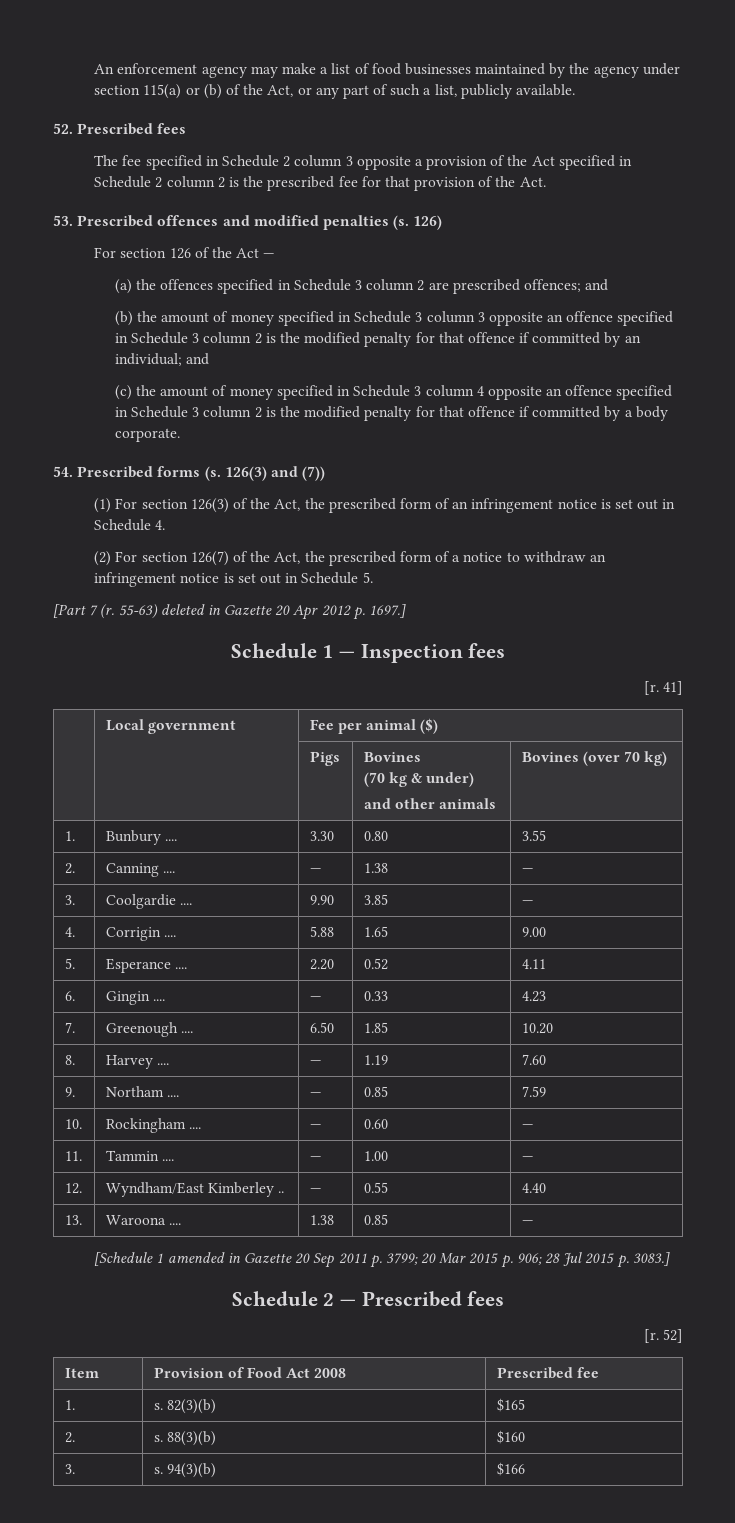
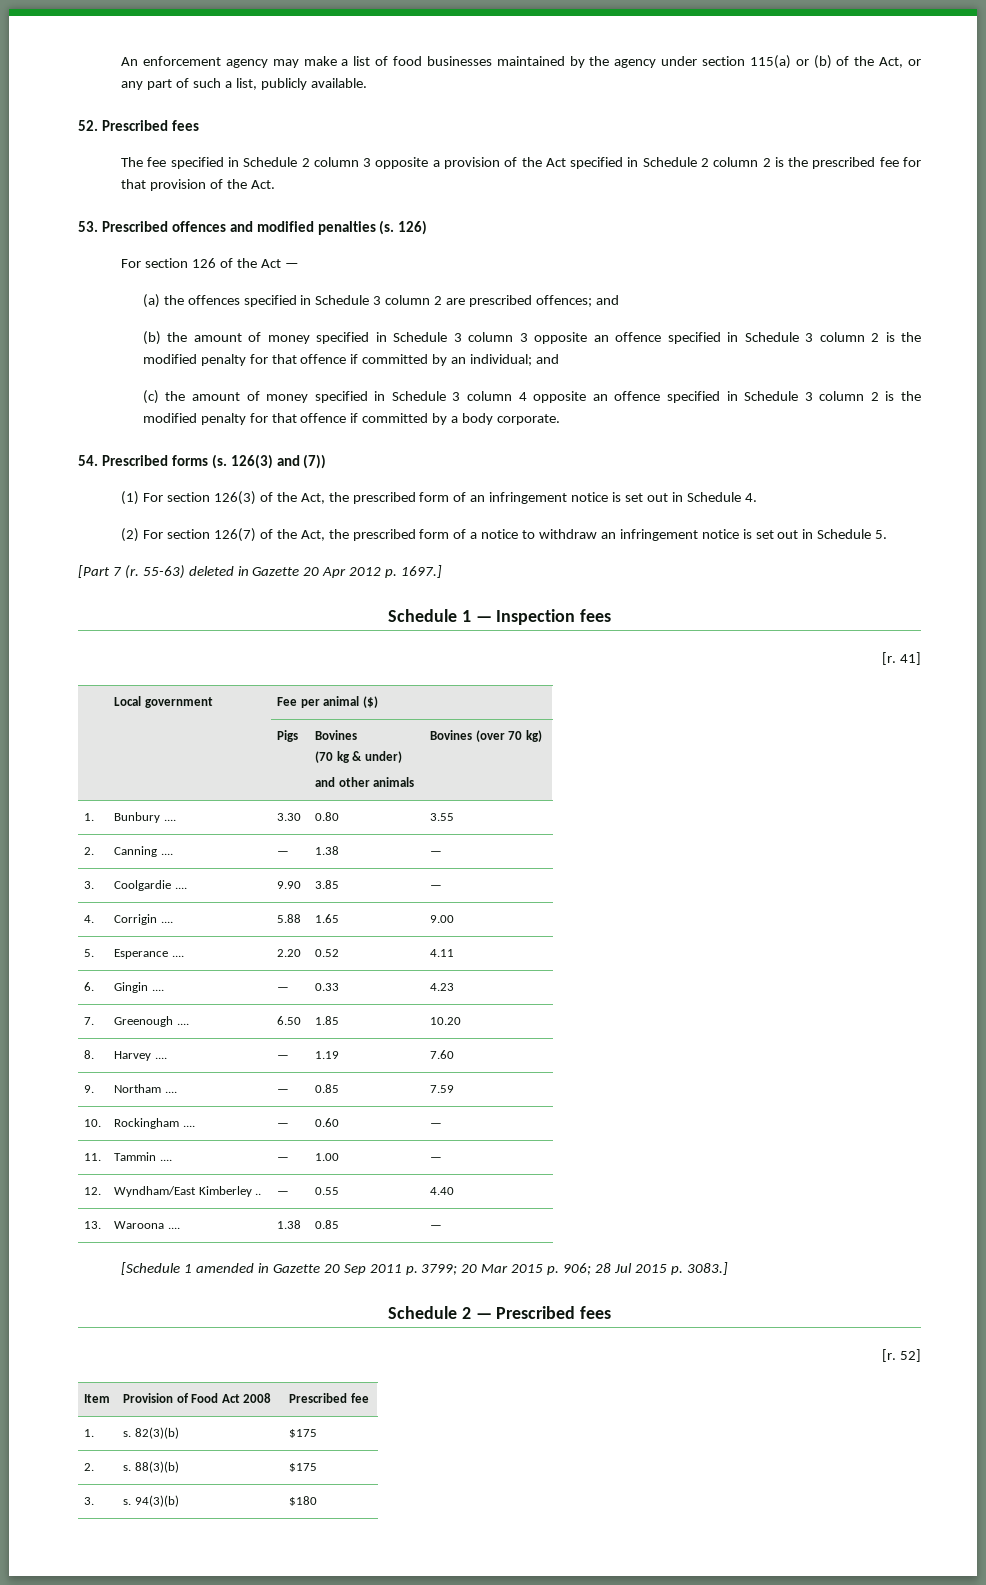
- 1. | s. 82(3)(b) | $165
+ 1. | s. 82(3)(b) | $175
- 2. | s. 88(3)(b) | $160
+ 2. | s. 88(3)(b) | $175
- 3. | s. 94(3)(b) | $166
+ 3. | s. 94(3)(b) | $180

